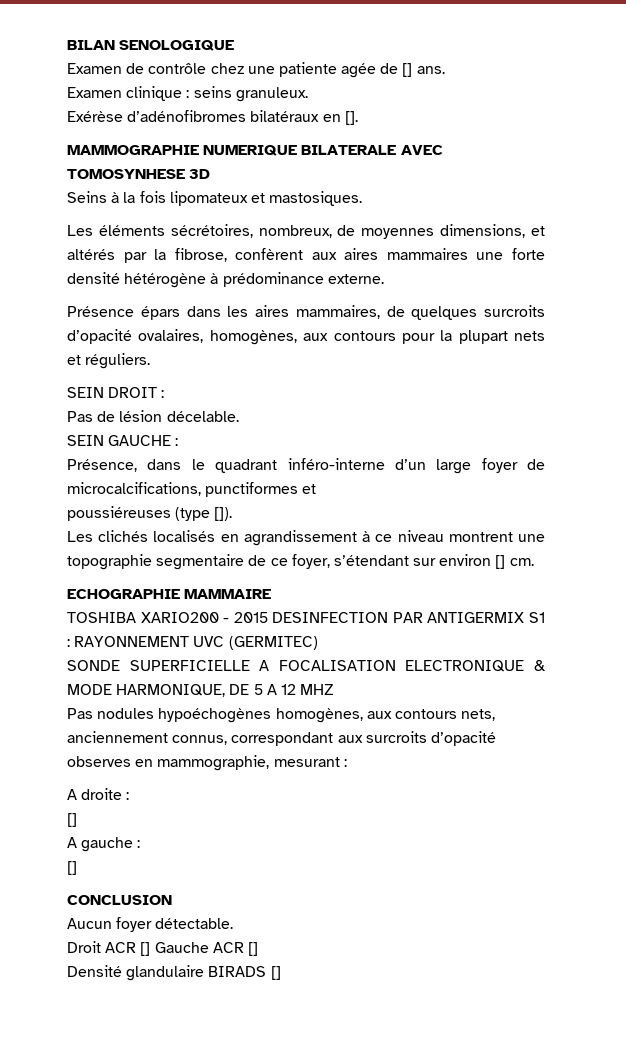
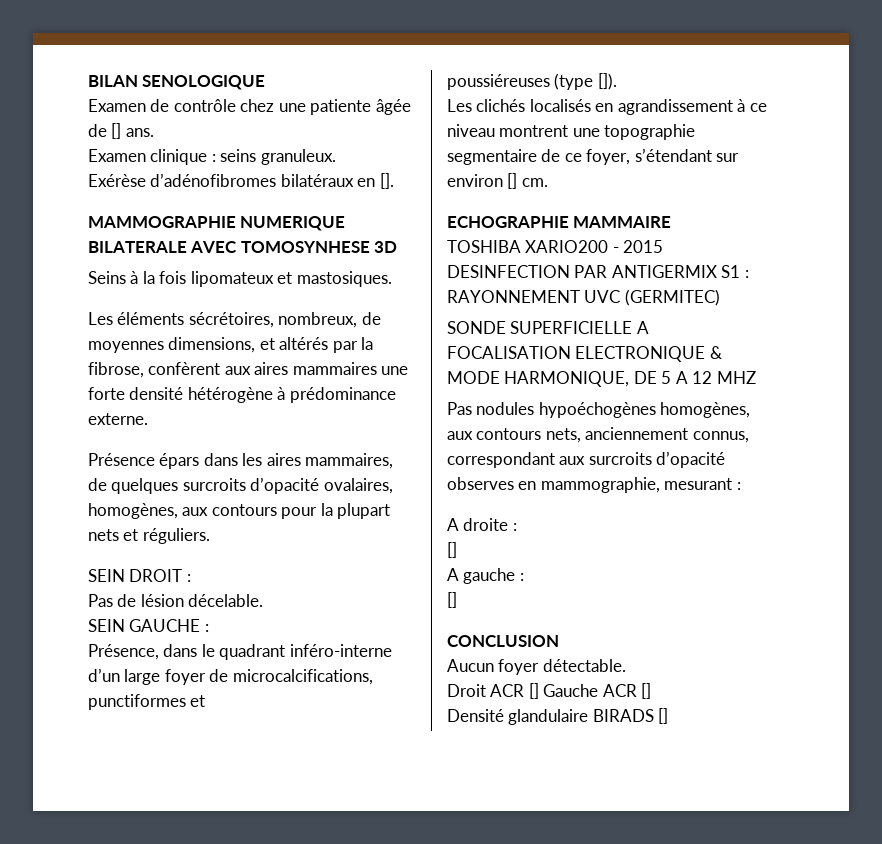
- Examen de contrôle chez une patiente agée de [] ans.
+ Examen de contrôle chez une patiente âgée de [] ans.

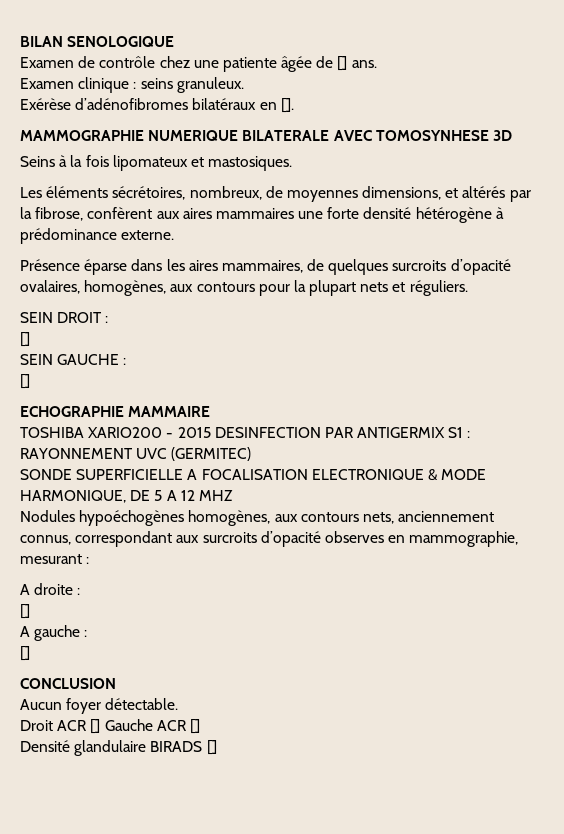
- Présence épars dans les aires mammaires, de quelques surcroits d’opacité ovalaires, homogènes, aux contours pour la plupart nets et réguliers.
+ Présence éparse dans les aires mammaires, de quelques surcroits d’opacité ovalaires, homogènes, aux contours pour la plupart nets et réguliers.
  SEIN DROIT :
- Pas de lésion décelable.
+ []
  SEIN GAUCHE :
- Présence, dans le quadrant inféro-interne d’un large foyer de microcalcifications, punctiformes et
- poussiéreuses (type []).
- Les clichés localisés en agrandissement à ce niveau montrent une topographie segmentaire de ce foyer, s’étendant sur environ [] cm.
+ []
- Pas nodules hypoéchogènes homogènes, aux contours nets, anciennement connus, correspondant aux surcroits d’opacité observes en mammographie, mesurant :
+ Nodules hypoéchogènes homogènes, aux contours nets, anciennement connus, correspondant aux surcroits d’opacité observes en mammographie, mesurant :

